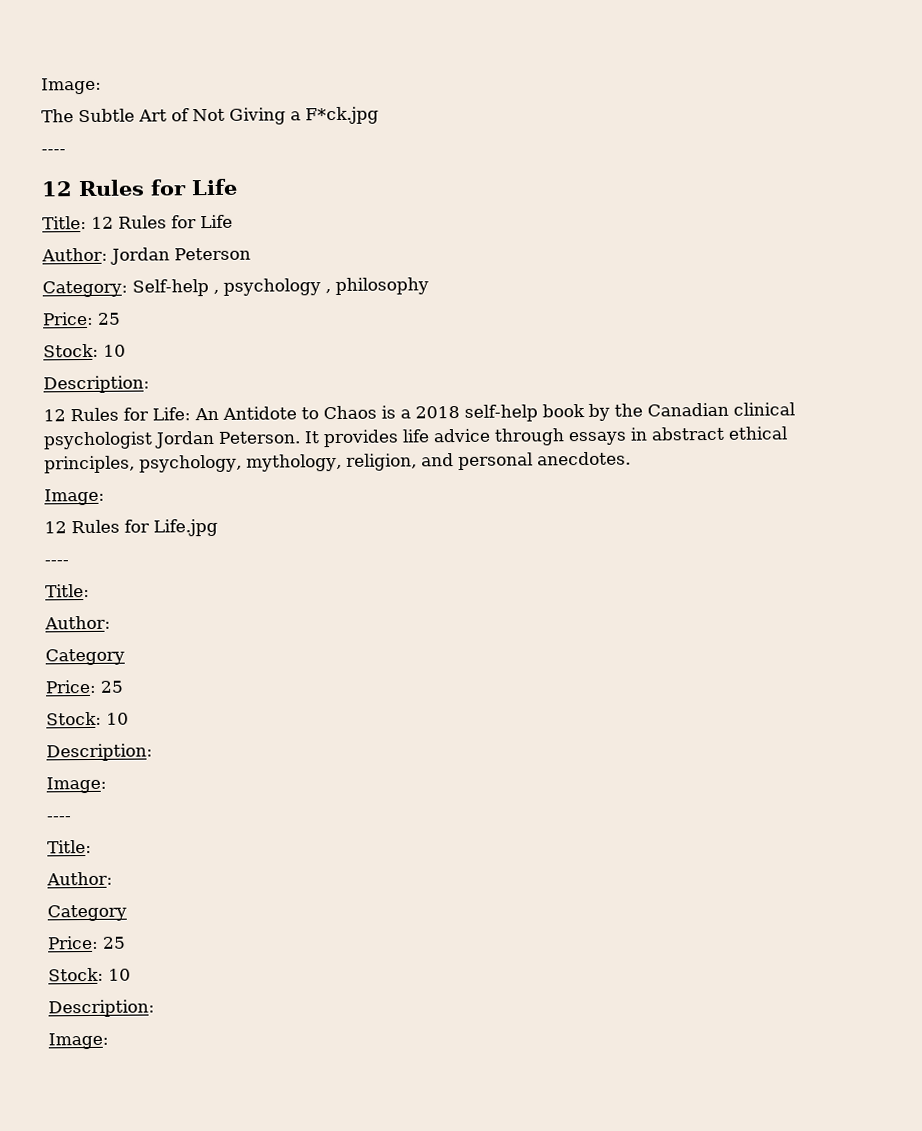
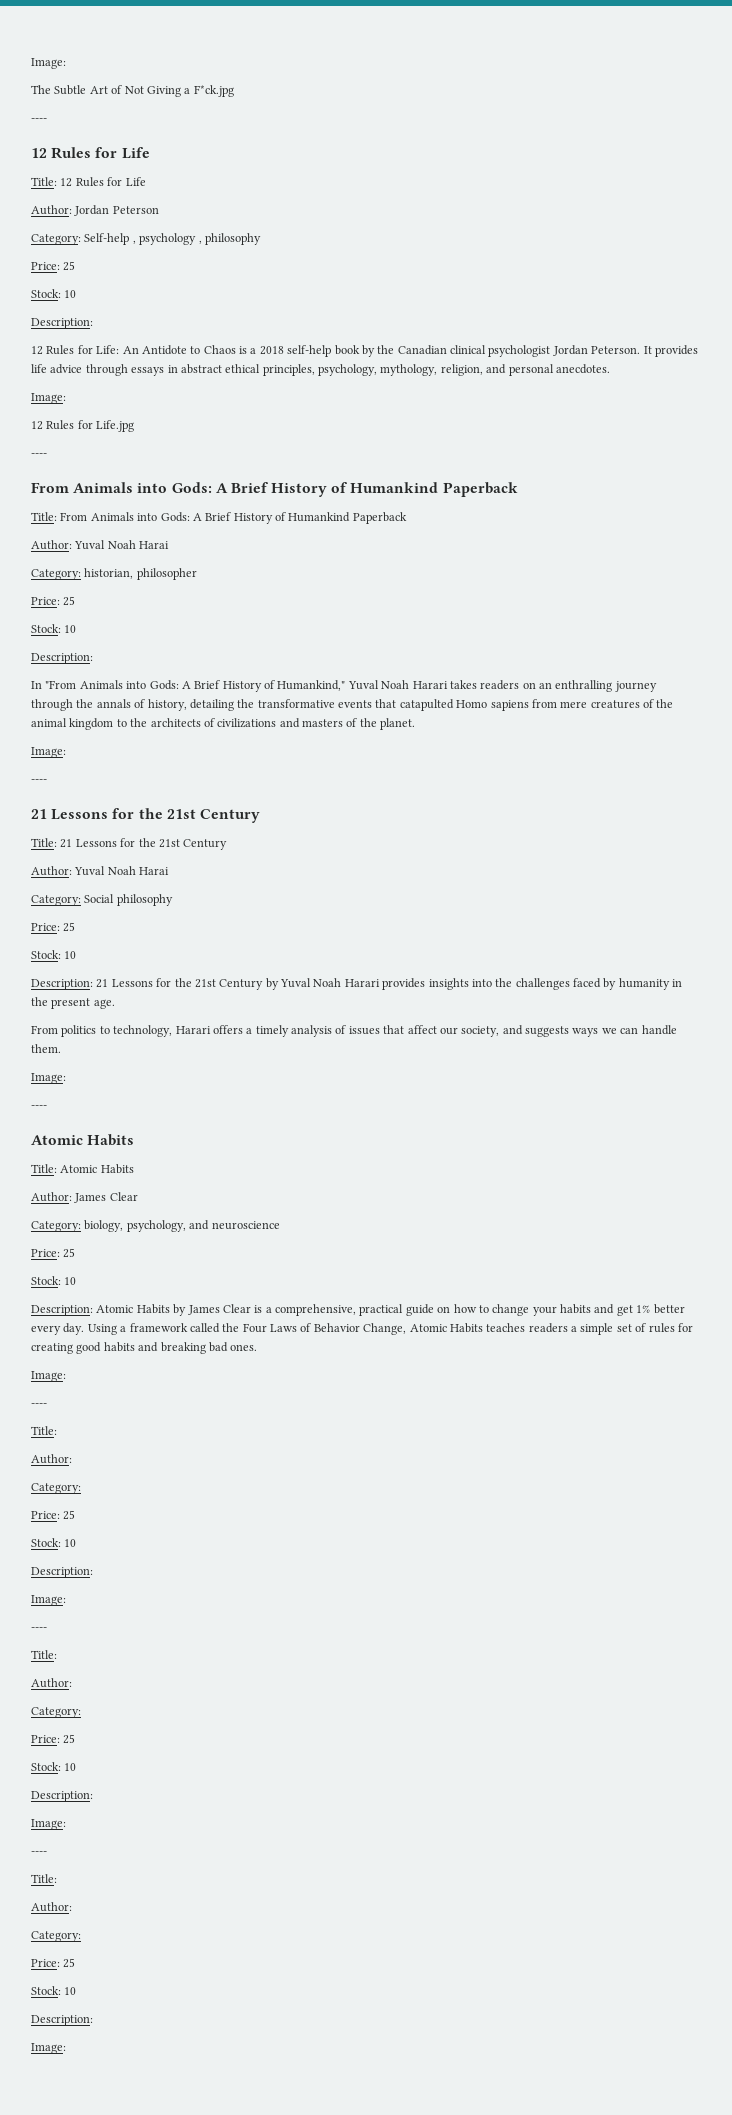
  12 Rules for Life.jpg
+ ----
+ From Animals into Gods: A Brief History of Humankind Paperback
+ Title: From Animals into Gods: A Brief History of Humankind Paperback
+ Author: Yuval Noah Harai
+ Category: historian, philosopher
+ Price: 25
+ Stock: 10
+ Description:
+ In "From Animals into Gods: A Brief History of Humankind," Yuval Noah Harari takes readers on an enthralling journey through the annals of history, detailing the transformative events that catapulted Homo sapiens from mere creatures of the animal kingdom to the architects of civilizations and masters of the planet.
+ Image:
+ ----
+ 21 Lessons for the 21st Century
+ Title: 21 Lessons for the 21st Century
+ Author: Yuval Noah Harai
+ Category: Social philosophy
+ Price: 25
+ Stock: 10
+ Description: 21 Lessons for the 21st Century by Yuval Noah Harari provides insights into the challenges faced by humanity in the present age.
+ From politics to technology, Harari offers a timely analysis of issues that affect our society, and suggests ways we can handle them.
+ Image:
+ ----
+ Atomic Habits
+ Title: Atomic Habits
+ Author: James Clear
+ Category: biology, psychology, and neuroscience
+ Price: 25
+ Stock: 10
+ Description: Atomic Habits by James Clear is a comprehensive, practical guide on how to change your habits and get 1% better every day. Using a framework called the Four Laws of Behavior Change, Atomic Habits teaches readers a simple set of rules for creating good habits and breaking bad ones.
+ Image:
  ----
  Title:
  Author:
- Category
+ Category:
  Price: 25
  Stock: 10
  Description:
  Image:
  ----
  Title:
  Author:
- Category
+ Category:
+ Price: 25
+ Stock: 10
+ Description:
+ Image:
+ ----
+ Title:
+ Author:
+ Category:

